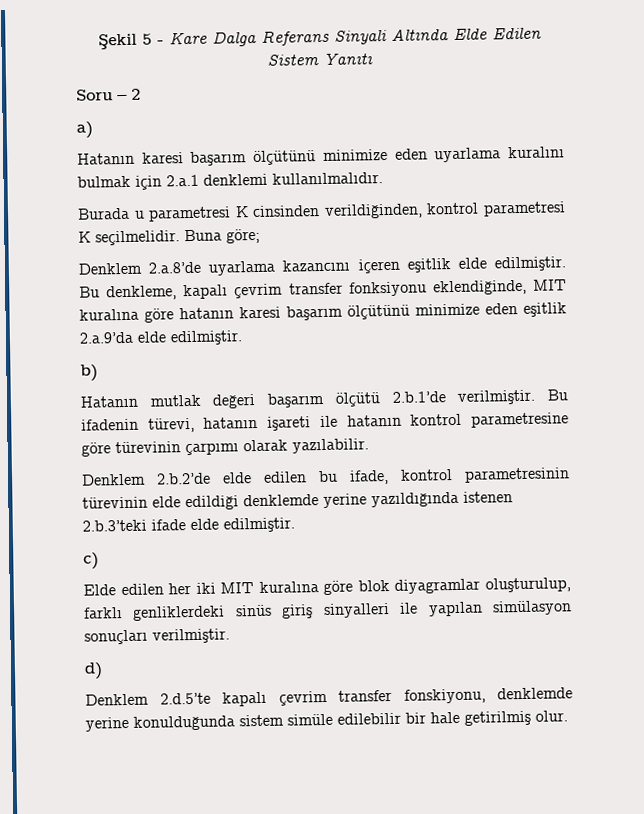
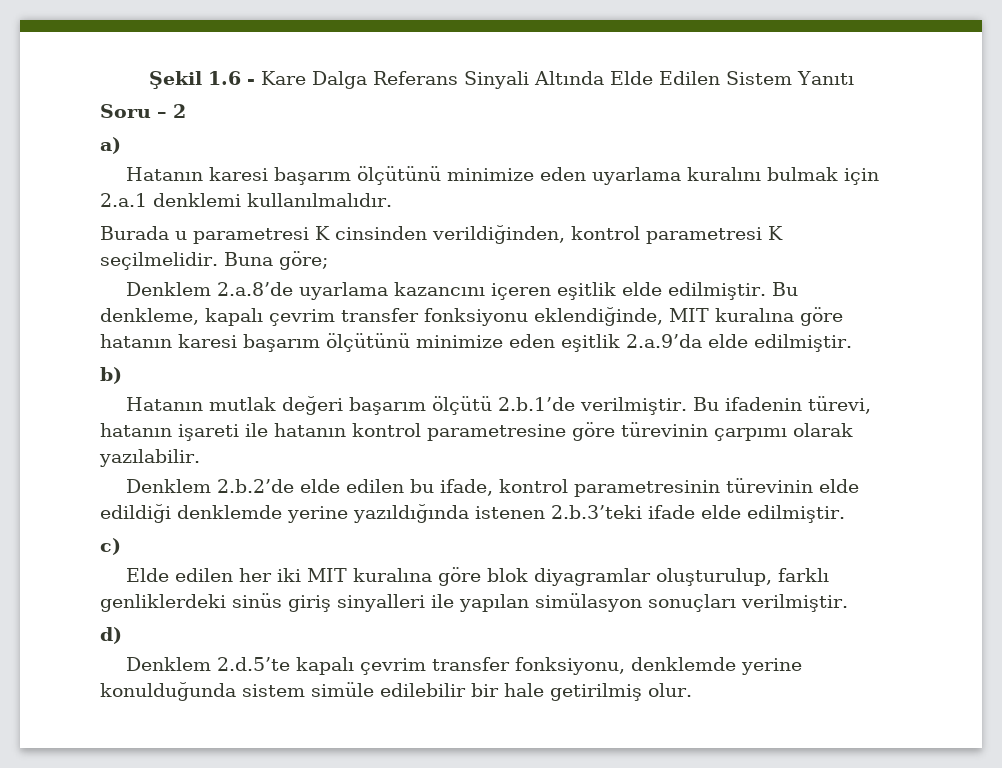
- Şekil 5 - Kare Dalga Referans Sinyali Altında Elde Edilen Sistem Yanıtı
+ Şekil 1.6 - Kare Dalga Referans Sinyali Altında Elde Edilen Sistem Yanıtı
- Denklem 2.d.5’te kapalı çevrim transfer fonskiyonu, denklemde yerine konulduğunda sistem simüle edilebilir bir hale getirilmiş olur.
+ Denklem 2.d.5’te kapalı çevrim transfer fonksiyonu, denklemde yerine konulduğunda sistem simüle edilebilir bir hale getirilmiş olur.

